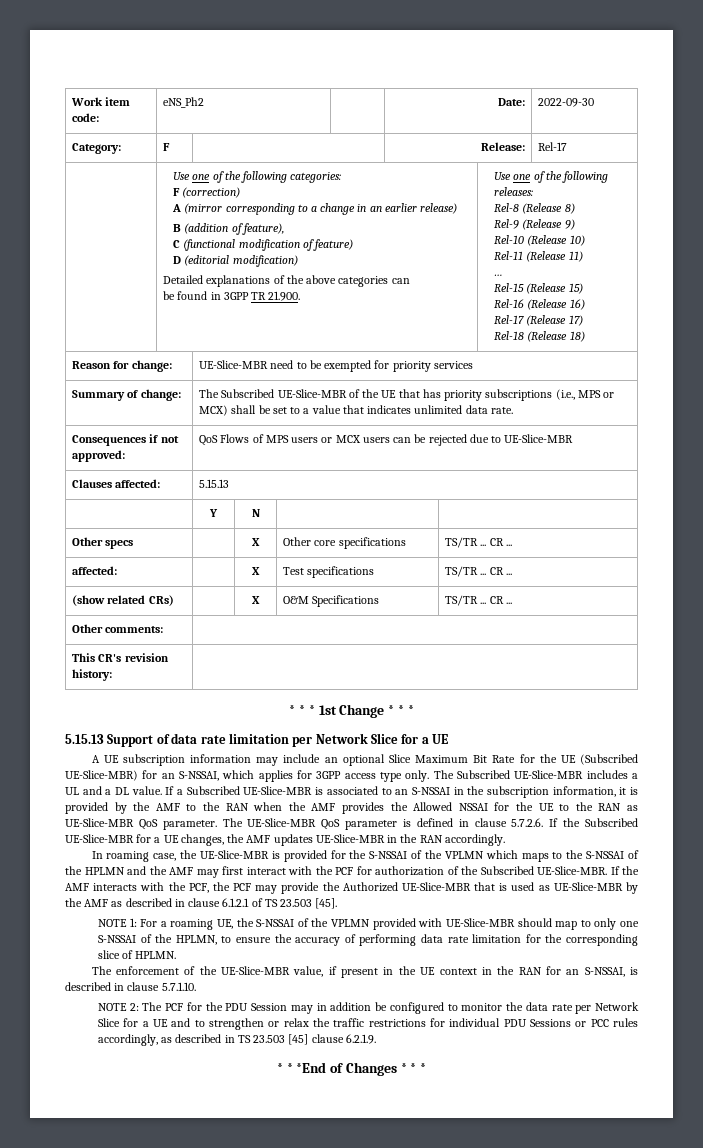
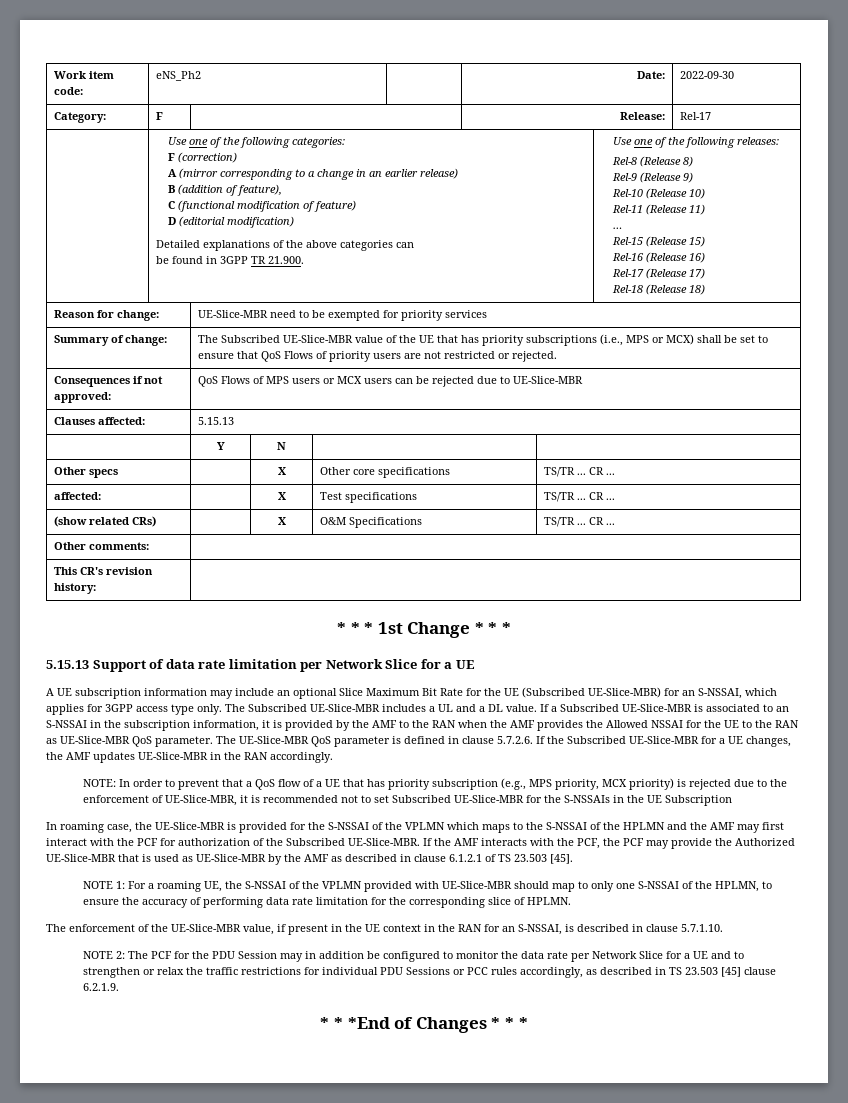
- Summary of change: | The Subscribed UE-Slice-MBR of the UE that has priority subscriptions (i.e., MPS or MCX) shall be set to a value that indicates unlimited data rate.
+ Summary of change: | The Subscribed UE-Slice-MBR value of the UE that has priority subscriptions (i.e., MPS or MCX) shall be set to ensure that QoS Flows of priority users are not restricted or rejected.
+ NOTE: In order to prevent that a QoS flow of a UE that has priority subscription (e.g., MPS priority, MCX priority) is rejected due to the enforcement of UE-Slice-MBR, it is recommended not to set Subscribed UE-Slice-MBR for the S-NSSAIs in the UE Subscription

